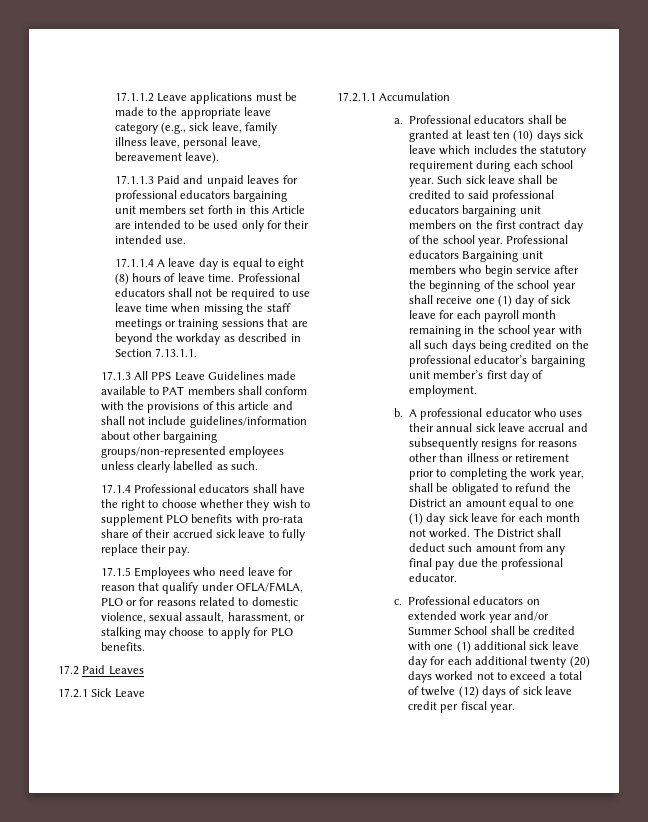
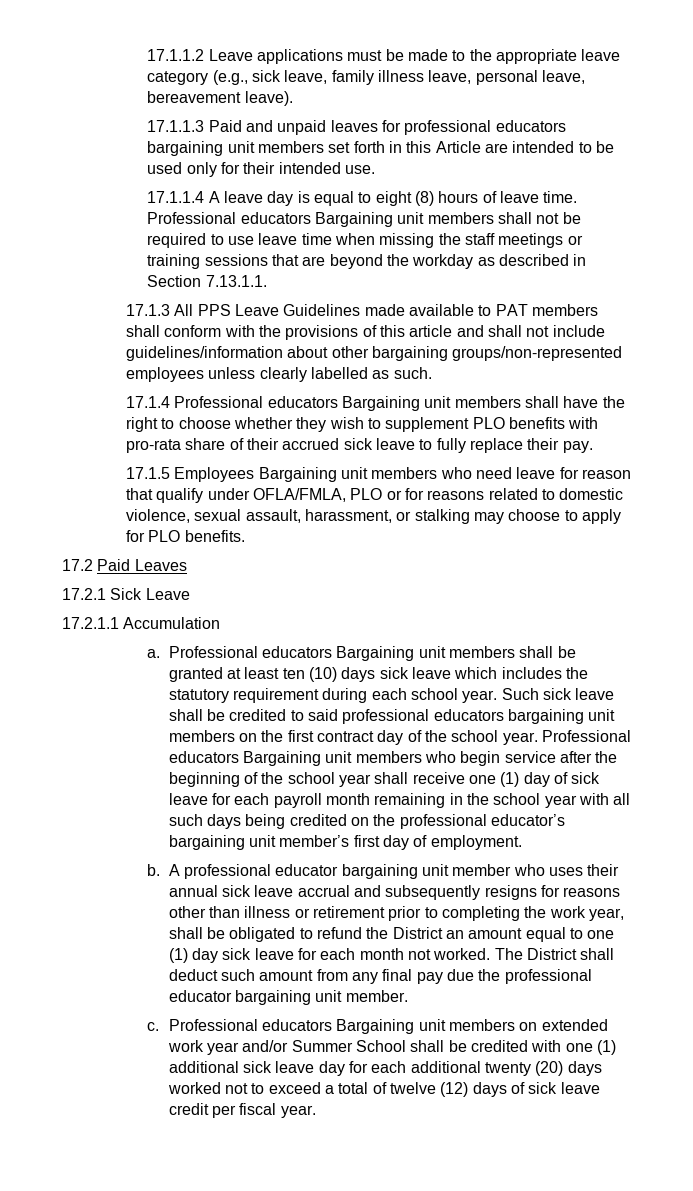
- Professional educators shall not be required to use leave time when missing the staff meetings or training sessions that are beyond the workday as described in Section 7.13.1.1.
+ Professional educators Bargaining unit members shall not be required to use leave time when missing the staff meetings or training sessions that are beyond the workday as described in Section 7.13.1.1.
- 17.1.4 Professional educators shall have the right to choose whether they wish to supplement PLO benefits with pro-rata share of their accrued sick leave to fully replace their pay.
+ 17.1.4 Professional educators Bargaining unit members shall have the right to choose whether they wish to supplement PLO benefits with pro-rata share of their accrued sick leave to fully replace their pay.
- 17.1.5 Employees who need leave for reason that qualify under OFLA/FMLA, PLO or for reasons related to domestic violence, sexual assault, harassment, or stalking may choose to apply for PLO benefits.
+ 17.1.5 Employees Bargaining unit members who need leave for reason that qualify under OFLA/FMLA, PLO or for reasons related to domestic violence, sexual assault, harassment, or stalking may choose to apply for PLO benefits.
- Professional educators shall be granted at least ten (10) days sick leave which includes the statutory requirement during each school year.
+ Professional educators Bargaining unit members shall be granted at least ten (10) days sick leave which includes the statutory requirement during each school year.
- A professional educator who uses their annual sick leave accrual and subsequently resigns for reasons other than illness or retirement prior to completing the work year, shall be obligated to refund the District an amount equal to one (1) day sick leave for each month not worked.
+ A professional educator bargaining unit member who uses their annual sick leave accrual and subsequently resigns for reasons other than illness or retirement prior to completing the work year, shall be obligated to refund the District an amount equal to one (1) day sick leave for each month not worked.
- The District shall deduct such amount from any final pay due the professional educator.
+ The District shall deduct such amount from any final pay due the professional educator bargaining unit member.
- Professional educators on extended work year and/or Summer School shall be credited with one (1) additional sick leave day for each additional twenty (20) days worked not to exceed a total of twelve (12) days of sick leave credit per fiscal year.
+ Professional educators Bargaining unit members on extended work year and/or Summer School shall be credited with one (1) additional sick leave day for each additional twenty (20) days worked not to exceed a total of twelve (12) days of sick leave credit per fiscal year.

